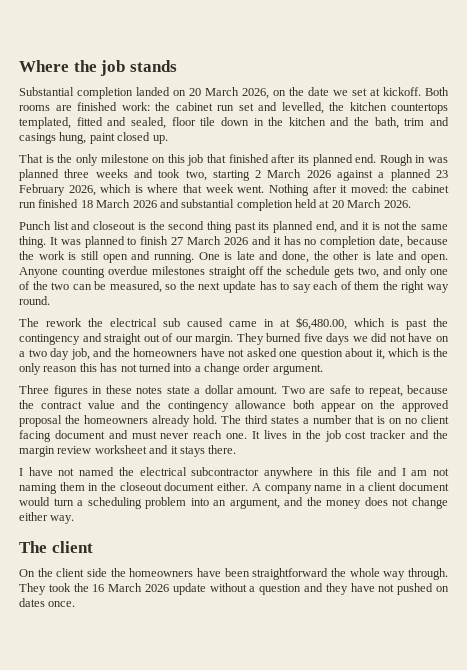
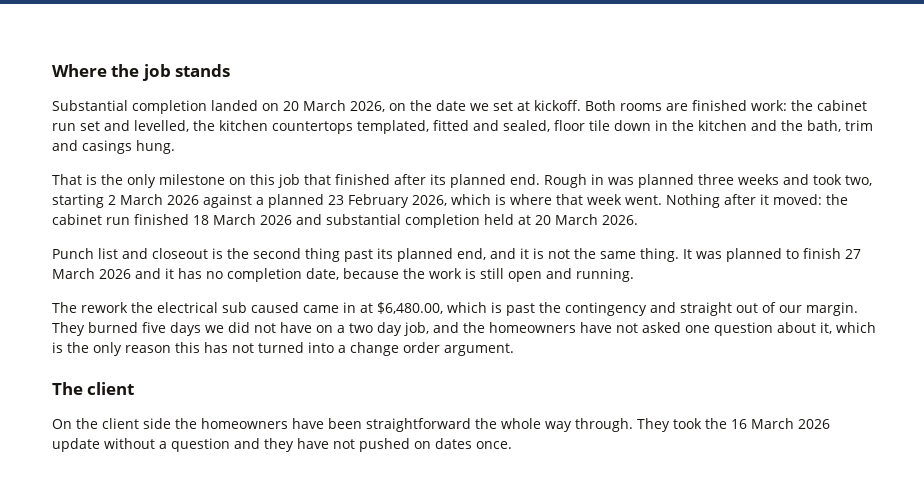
- Both rooms are finished work: the cabinet run set and levelled, the kitchen countertops templated, fitted and sealed, floor tile down in the kitchen and the bath, trim and casings hung, paint closed up.
+ Both rooms are finished work: the cabinet run set and levelled, the kitchen countertops templated, fitted and sealed, floor tile down in the kitchen and the bath, trim and casings hung.
- One is late and done, the other is late and open. Anyone counting overdue milestones straight off the schedule gets two, and only one of the two can be measured, so the next update has to say each of them the right way round.
- Three figures in these notes state a dollar amount. Two are safe to repeat, because the contract value and the contingency allowance both appear on the approved proposal the homeowners already hold. The third states a number that is on no client facing document and must never reach one. It lives in the job cost tracker and the margin review worksheet and it stays there.
- I have not named the electrical subcontractor anywhere in this file and I am not naming them in the closeout document either. A company name in a client document would turn a scheduling problem into an argument, and the money does not change either way.

